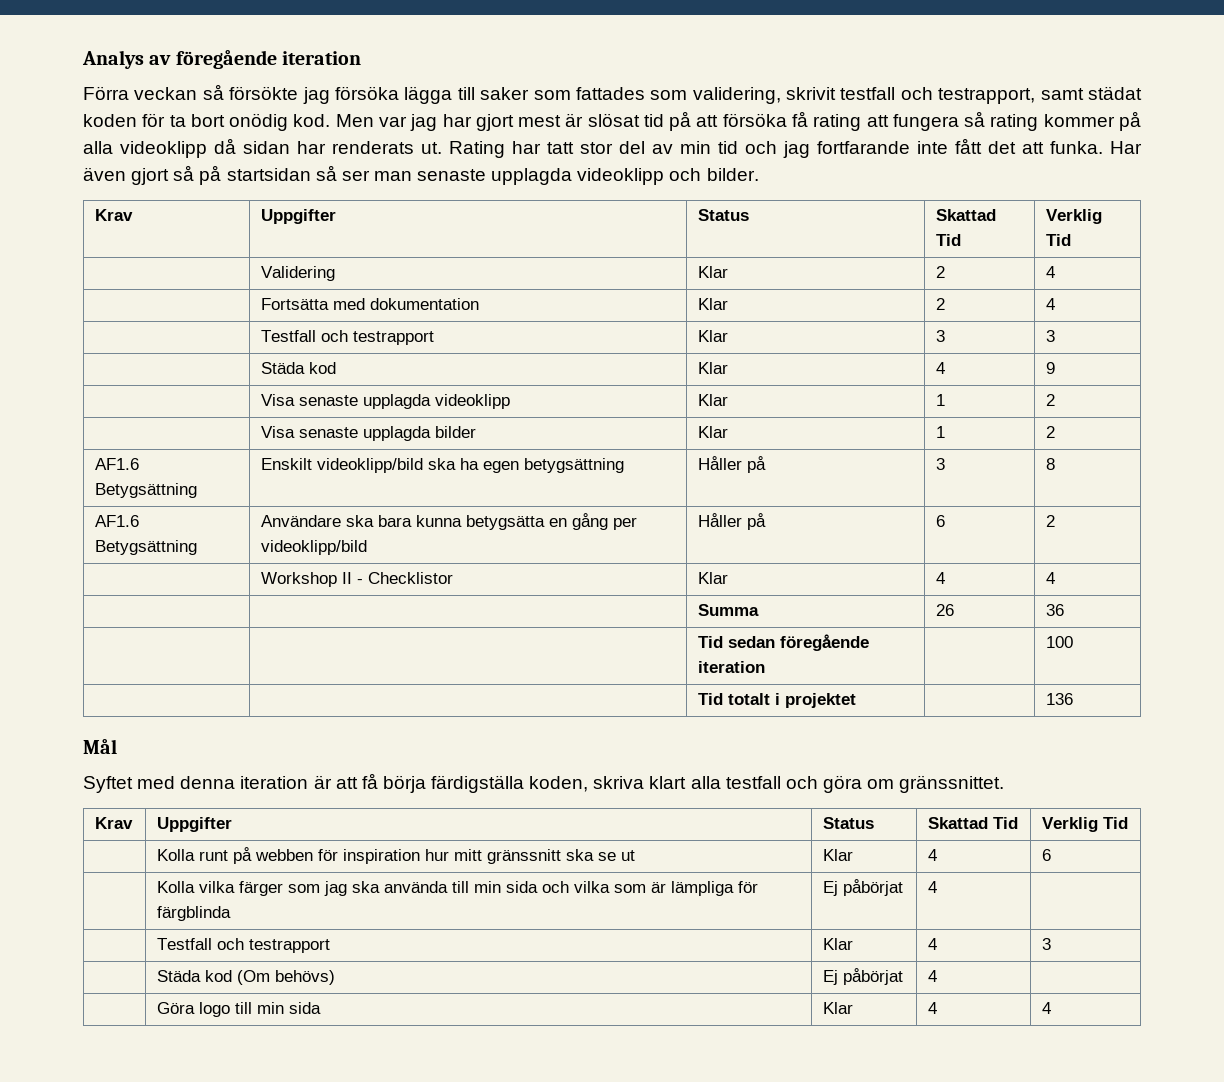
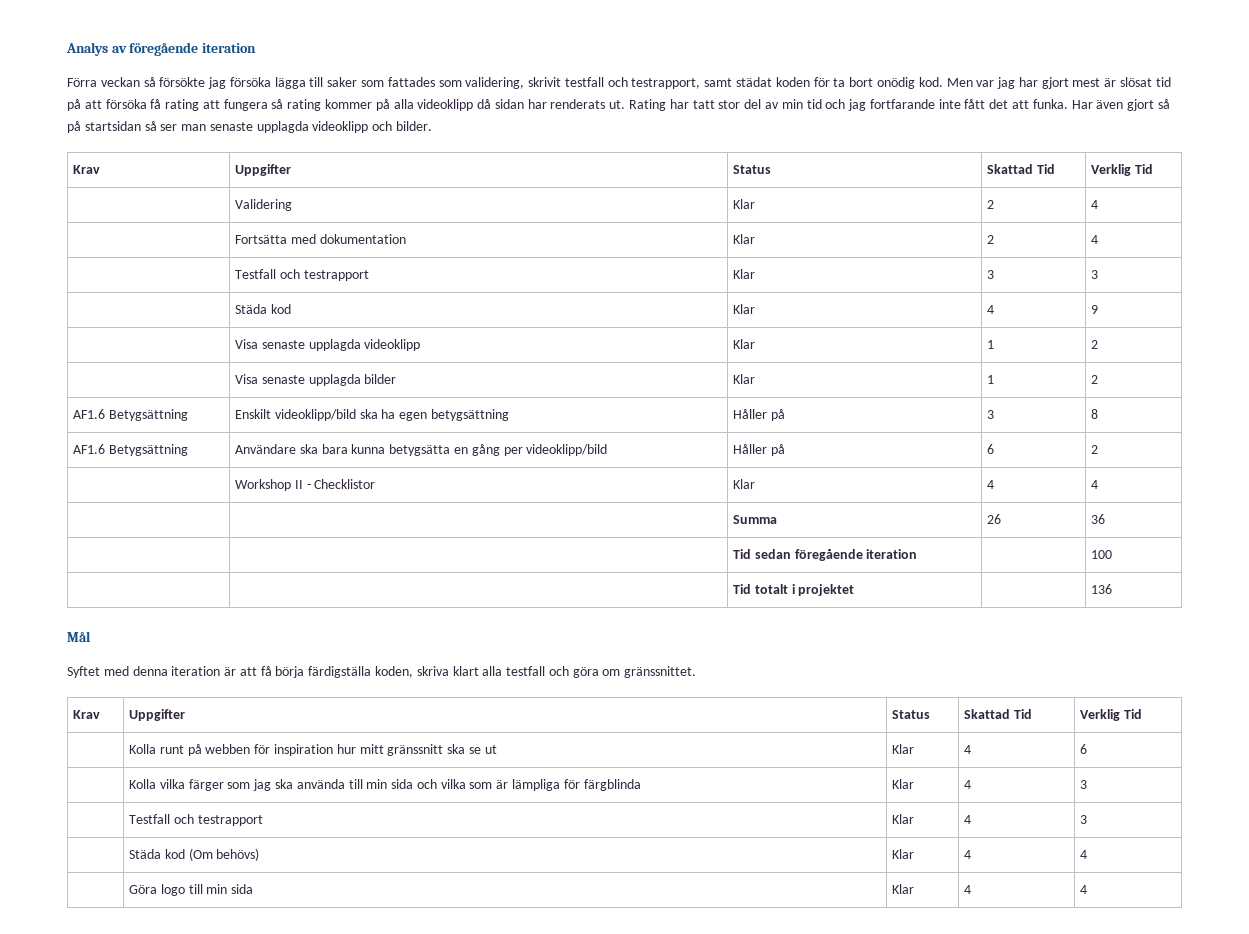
- | Kolla vilka färger som jag ska använda till min sida och vilka som är lämpliga för färgblinda | Ej påbörjat | 4 |
+ | Kolla vilka färger som jag ska använda till min sida och vilka som är lämpliga för färgblinda | Klar | 4 | 3
- | Städa kod (Om behövs) | Ej påbörjat | 4 |
+ | Städa kod (Om behövs) | Klar | 4 | 4

